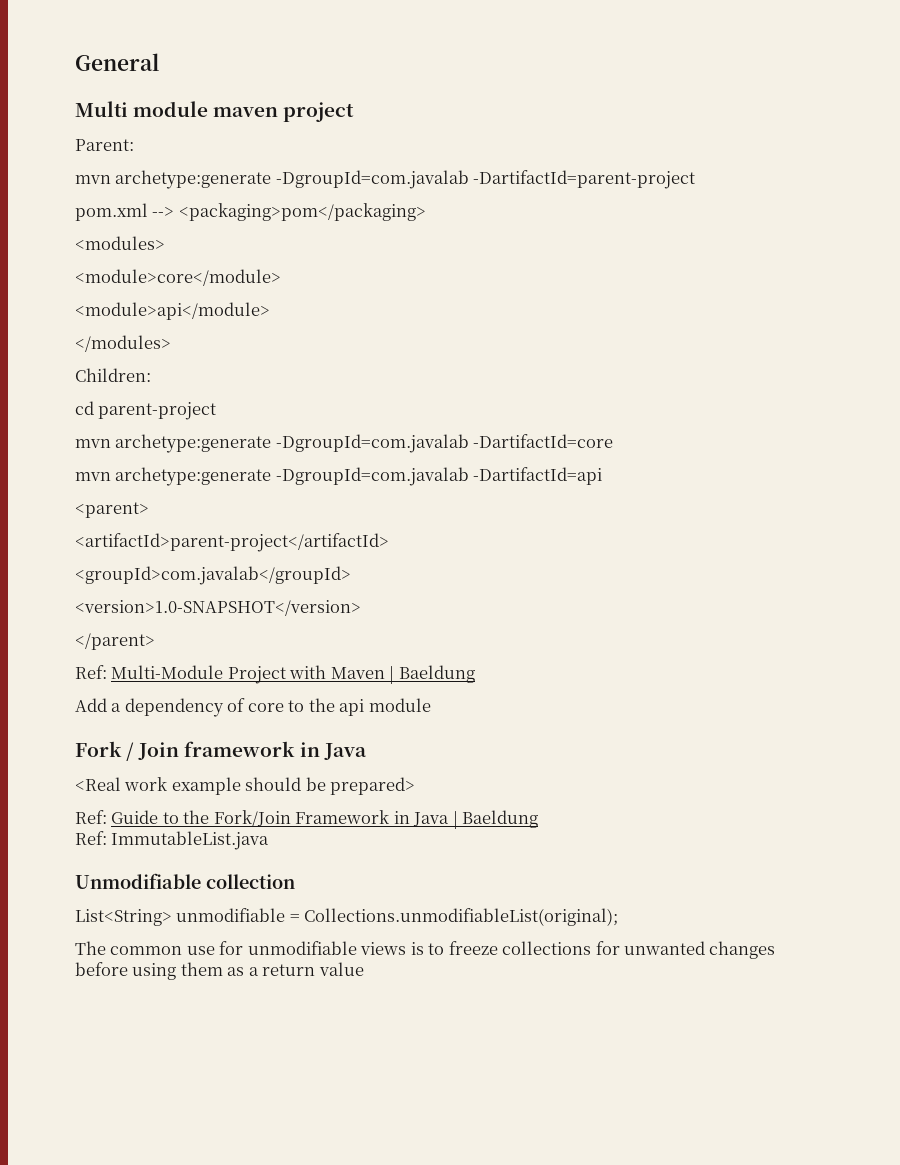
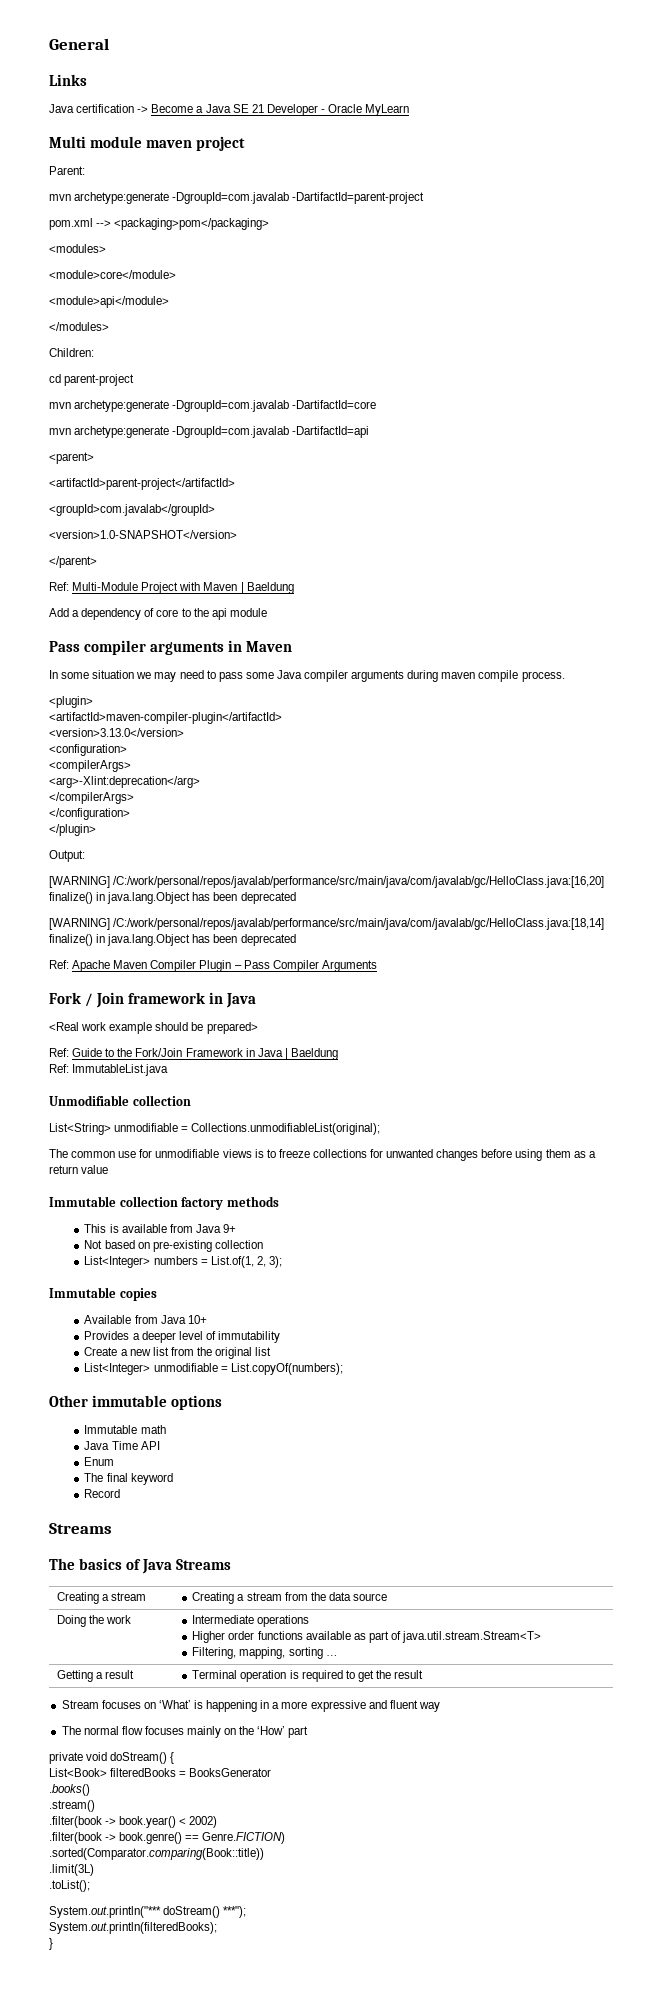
+ Links
+ Java certification -> Become a Java SE 21 Developer - Oracle MyLearn
+ Pass compiler arguments in Maven
+ In some situation we may need to pass some Java compiler arguments during maven compile process.
+ <plugin>
+ <artifactId>maven-compiler-plugin</artifactId>
+ <version>3.13.0</version>
+ <configuration>
+ <compilerArgs>
+ <arg>-Xlint:deprecation</arg>
+ </compilerArgs>
+ </configuration>
+ </plugin>
+ Output:
+ [WARNING] /C:/work/personal/repos/javalab/performance/src/main/java/com/javalab/gc/HelloClass.java:[16,20] finalize() in java.lang.Object has been deprecated
+ [WARNING] /C:/work/personal/repos/javalab/performance/src/main/java/com/javalab/gc/HelloClass.java:[18,14] finalize() in java.lang.Object has been deprecated
+ Ref: Apache Maven Compiler Plugin – Pass Compiler Arguments
+ Immutable collection factory methods
+ This is available from Java 9+
+ Not based on pre-existing collection
+ List<Integer> numbers = List.of(1, 2, 3);
+ Immutable copies
+ Available from Java 10+
+ Provides a deeper level of immutability
+ Create a new list from the original list
+ List<Integer> unmodifiable = List.copyOf(numbers);
+ Other immutable options
+ Immutable math
+ Java Time API
+ Enum
+ The final keyword
+ Record
+ Streams
+ The basics of Java Streams
+ Creating a stream | Creating a stream from the data source
+ Doing the work | Intermediate operations
+ Higher order functions available as part of java.util.stream.Stream<T>
+ Filtering, mapping, sorting …
+ Getting a result | Terminal operation is required to get the result
+ Stream focuses on ‘What’ is happening in a more expressive and fluent way
+ The normal flow focuses mainly on the ‘How’ part
+ private void doStream() {
+ List<Book> filteredBooks = BooksGenerator
+ .books()
+ .stream()
+ .filter(book -> book.year() < 2002)
+ .filter(book -> book.genre() == Genre.FICTION)
+ .sorted(Comparator.comparing(Book::title))
+ .limit(3L)
+ .toList();
+ System.out.println("*** doStream() ***");
+ System.out.println(filteredBooks);
+ }

